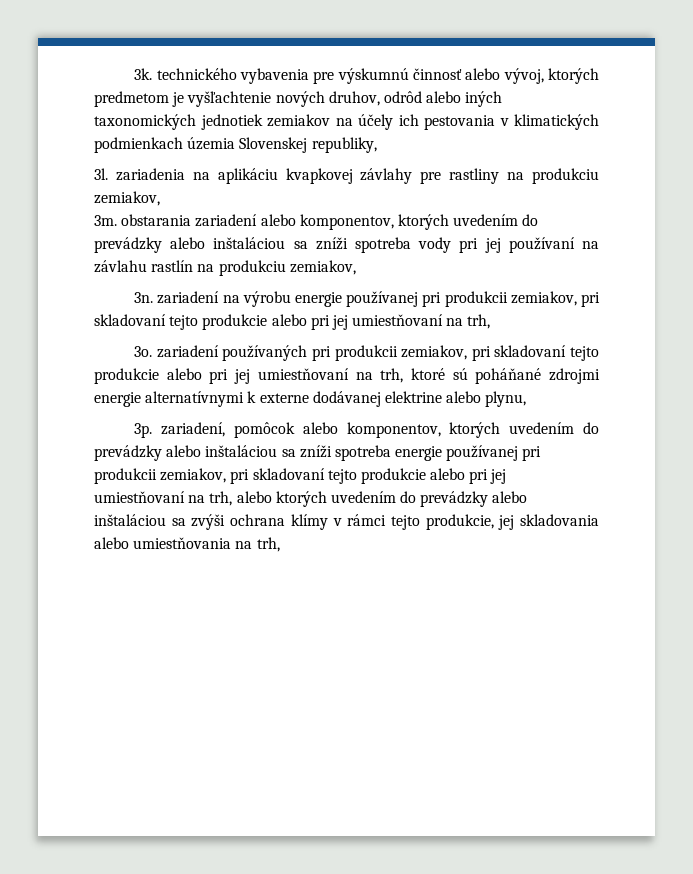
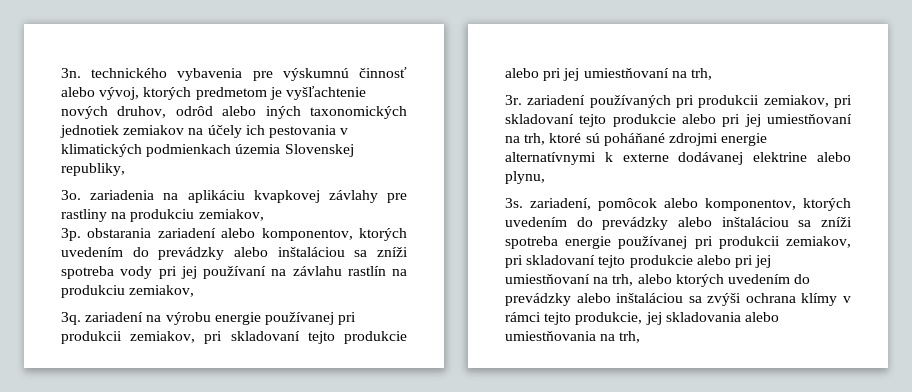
- 3k. technického vybavenia pre výskumnú činnosť alebo vývoj, ktorých predmetom je vyšľachtenie nových druhov, odrôd alebo iných taxonomických jednotiek zemiakov na účely ich pestovania v klimatických podmienkach územia Slovenskej republiky,
+ 3n. technického vybavenia pre výskumnú činnosť alebo vývoj, ktorých predmetom je vyšľachtenie nových druhov, odrôd alebo iných taxonomických jednotiek zemiakov na účely ich pestovania v klimatických podmienkach územia Slovenskej republiky,
- 3l. zariadenia na aplikáciu kvapkovej závlahy pre rastliny na produkciu zemiakov,
+ 3o. zariadenia na aplikáciu kvapkovej závlahy pre rastliny na produkciu zemiakov,
- 3m. obstarania zariadení alebo komponentov, ktorých uvedením do prevádzky alebo inštaláciou sa zníži spotreba vody pri jej používaní na závlahu rastlín na produkciu zemiakov,
+ 3p. obstarania zariadení alebo komponentov, ktorých uvedením do prevádzky alebo inštaláciou sa zníži spotreba vody pri jej používaní na závlahu rastlín na produkciu zemiakov,
- 3n. zariadení na výrobu energie používanej pri produkcii zemiakov, pri skladovaní tejto produkcie alebo pri jej umiestňovaní na trh,
+ 3q. zariadení na výrobu energie používanej pri produkcii zemiakov, pri skladovaní tejto produkcie alebo pri jej umiestňovaní na trh,
- 3o. zariadení používaných pri produkcii zemiakov, pri skladovaní tejto produkcie alebo pri jej umiestňovaní na trh, ktoré sú poháňané zdrojmi energie alternatívnymi k externe dodávanej elektrine alebo plynu,
+ 3r. zariadení používaných pri produkcii zemiakov, pri skladovaní tejto produkcie alebo pri jej umiestňovaní na trh, ktoré sú poháňané zdrojmi energie alternatívnymi k externe dodávanej elektrine alebo plynu,
- 3p. zariadení, pomôcok alebo komponentov, ktorých uvedením do prevádzky alebo inštaláciou sa zníži spotreba energie používanej pri produkcii zemiakov, pri skladovaní tejto produkcie alebo pri jej umiestňovaní na trh, alebo ktorých uvedením do prevádzky alebo inštaláciou sa zvýši ochrana klímy v rámci tejto produkcie, jej skladovania alebo umiestňovania na trh,
+ 3s. zariadení, pomôcok alebo komponentov, ktorých uvedením do prevádzky alebo inštaláciou sa zníži spotreba energie používanej pri produkcii zemiakov, pri skladovaní tejto produkcie alebo pri jej umiestňovaní na trh, alebo ktorých uvedením do prevádzky alebo inštaláciou sa zvýši ochrana klímy v rámci tejto produkcie, jej skladovania alebo umiestňovania na trh,

